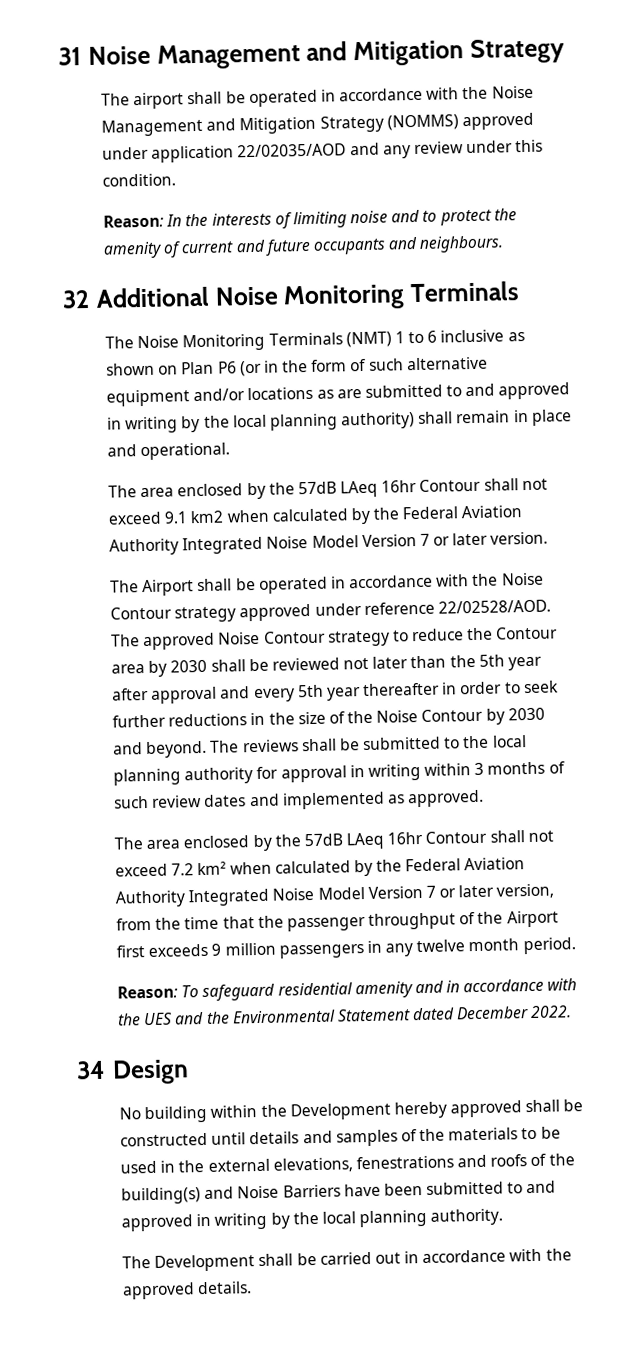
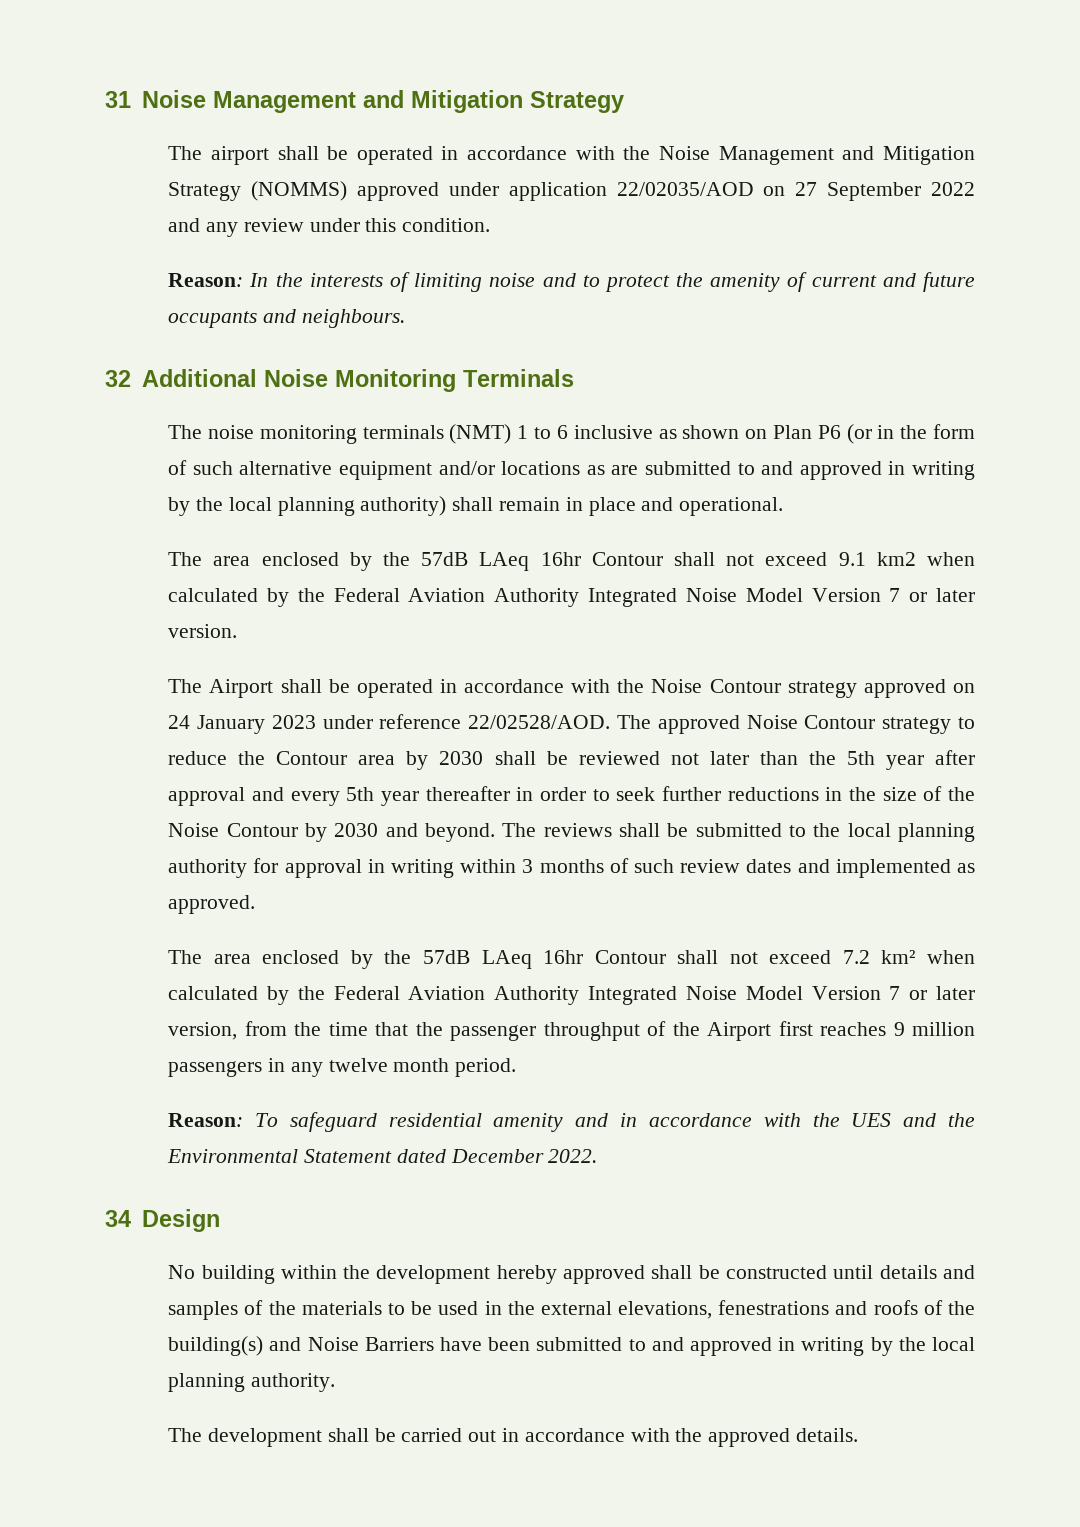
- The airport shall be operated in accordance with the Noise Management and Mitigation Strategy (NOMMS) approved under application 22/02035/AOD and any review under this condition.
+ The airport shall be operated in accordance with the Noise Management and Mitigation Strategy (NOMMS) approved under application 22/02035/AOD on 27 September 2022 and any review under this condition.
- The Noise Monitoring Terminals (NMT) 1 to 6 inclusive as shown on Plan P6 (or in the form of such alternative equipment and/or locations as are submitted to and approved in writing by the local planning authority) shall remain in place and operational.
+ The noise monitoring terminals (NMT) 1 to 6 inclusive as shown on Plan P6 (or in the form of such alternative equipment and/or locations as are submitted to and approved in writing by the local planning authority) shall remain in place and operational.
- The Airport shall be operated in accordance with the Noise Contour strategy approved under reference 22/02528/AOD.
+ The Airport shall be operated in accordance with the Noise Contour strategy approved on 24 January 2023 under reference 22/02528/AOD.
- The area enclosed by the 57dB LAeq 16hr Contour shall not exceed 7.2 km² when calculated by the Federal Aviation Authority Integrated Noise Model Version 7 or later version, from the time that the passenger throughput of the Airport first exceeds 9 million passengers in any twelve month period.
+ The area enclosed by the 57dB LAeq 16hr Contour shall not exceed 7.2 km² when calculated by the Federal Aviation Authority Integrated Noise Model Version 7 or later version, from the time that the passenger throughput of the Airport first reaches 9 million passengers in any twelve month period.
- No building within the Development hereby approved shall be constructed until details and samples of the materials to be used in the external elevations, fenestrations and roofs of the building(s) and Noise Barriers have been submitted to and approved in writing by the local planning authority.
+ No building within the development hereby approved shall be constructed until details and samples of the materials to be used in the external elevations, fenestrations and roofs of the building(s) and Noise Barriers have been submitted to and approved in writing by the local planning authority.
- The Development shall be carried out in accordance with the approved details.
+ The development shall be carried out in accordance with the approved details.

